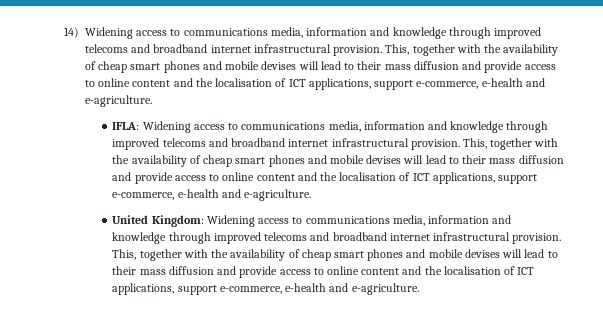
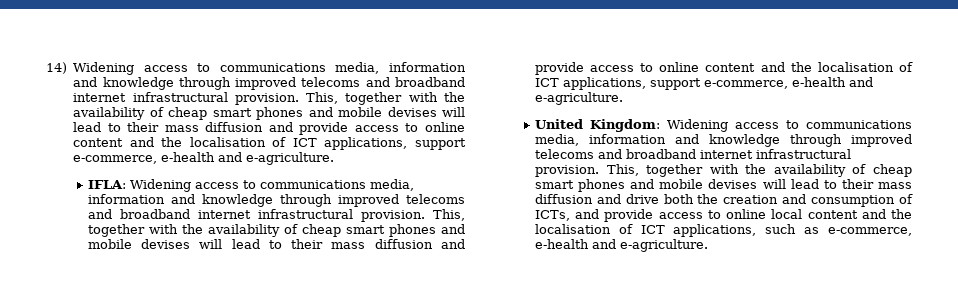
- United Kingdom: Widening access to communications media, information and knowledge through improved telecoms and broadband internet infrastructural provision. This, together with the availability of cheap smart phones and mobile devises will lead to their mass diffusion and provide access to online content and the localisation of ICT applications, support e-commerce, e-health and e-agriculture.
+ United Kingdom: Widening access to communications media, information and knowledge through improved telecoms and broadband internet infrastructural provision. This, together with the availability of cheap smart phones and mobile devises will lead to their mass diffusion and drive both the creation and consumption of ICTs, and provide access to online local content and the localisation of ICT applications, such as e-commerce, e-health and e-agriculture.

